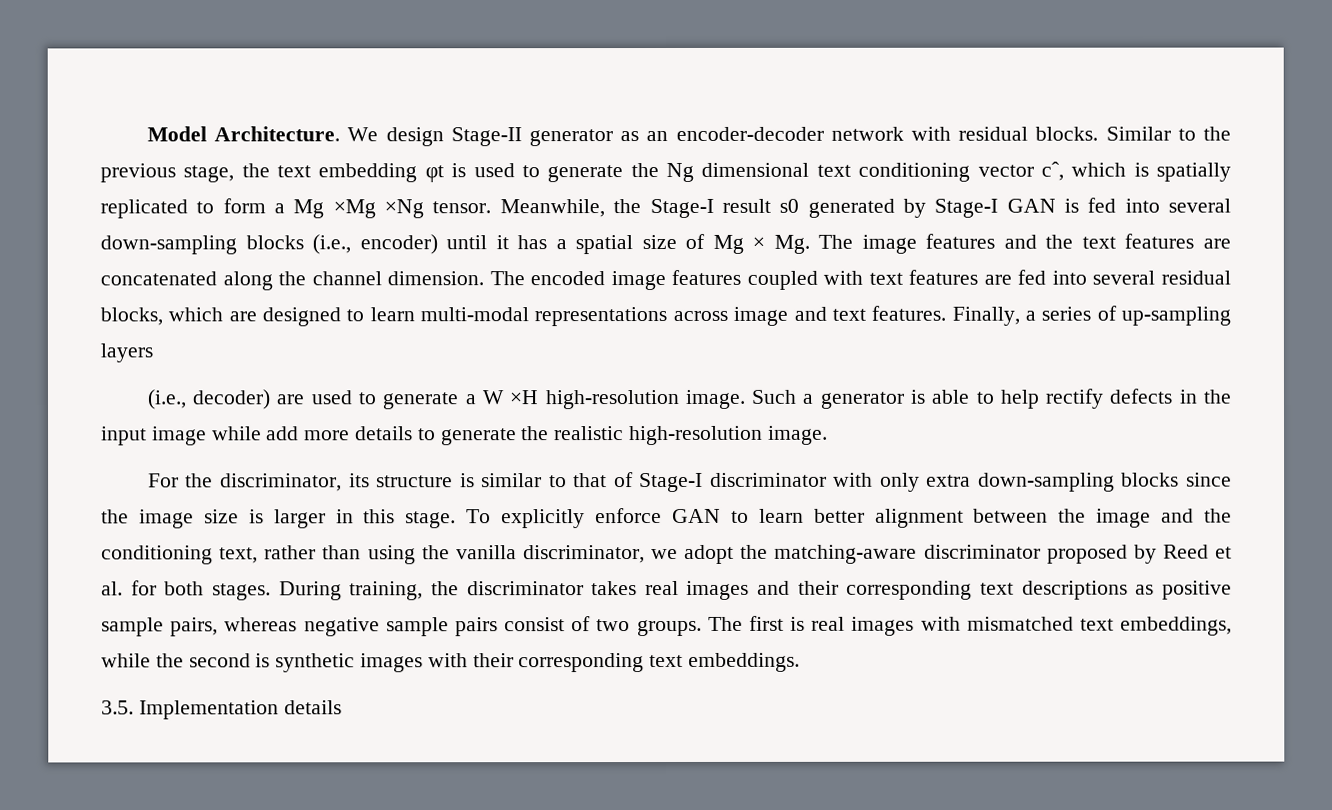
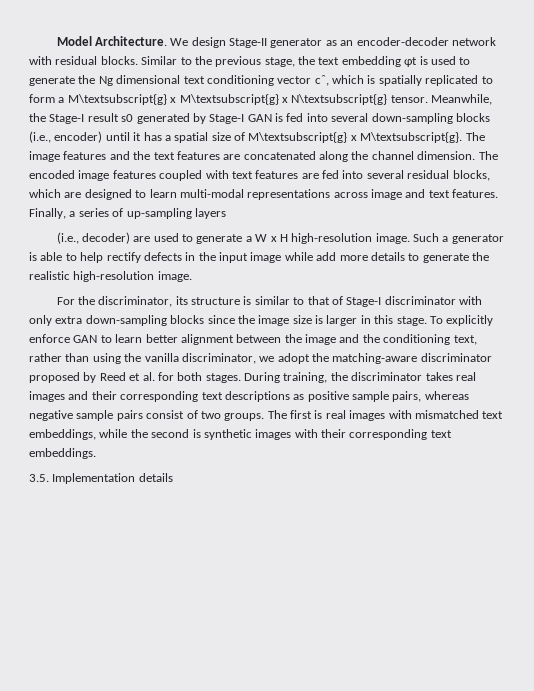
- Similar to the previous stage, the text embedding φt is used to generate the Ng dimensional text conditioning vector cˆ, which is spatially replicated to form a Mg ×Mg ×Ng tensor.
+ Similar to the previous stage, the text embedding φt is used to generate the Ng dimensional text conditioning vector cˆ, which is spatially replicated to form a M\textsubscript{g} x M\textsubscript{g} x N\textsubscript{g} tensor.
- Meanwhile, the Stage-I result s0 generated by Stage-I GAN is fed into several down-sampling blocks (i.e., encoder) until it has a spatial size of Mg × Mg. The image features and the text features are concatenated along the channel dimension.
+ Meanwhile, the Stage-I result s0 generated by Stage-I GAN is fed into several down-sampling blocks (i.e., encoder) until it has a spatial size of M\textsubscript{g} x M\textsubscript{g}. The image features and the text features are concatenated along the channel dimension.
- (i.e., decoder) are used to generate a W ×H high-resolution image.
+ (i.e., decoder) are used to generate a W x H high-resolution image.

